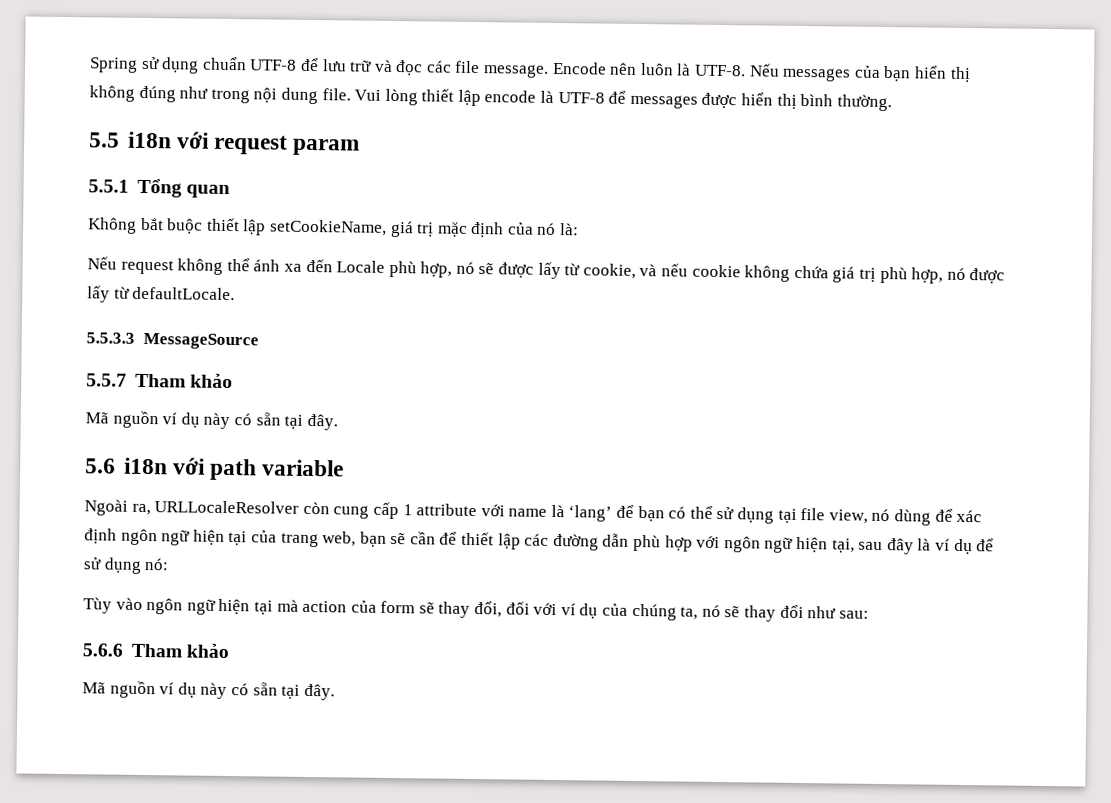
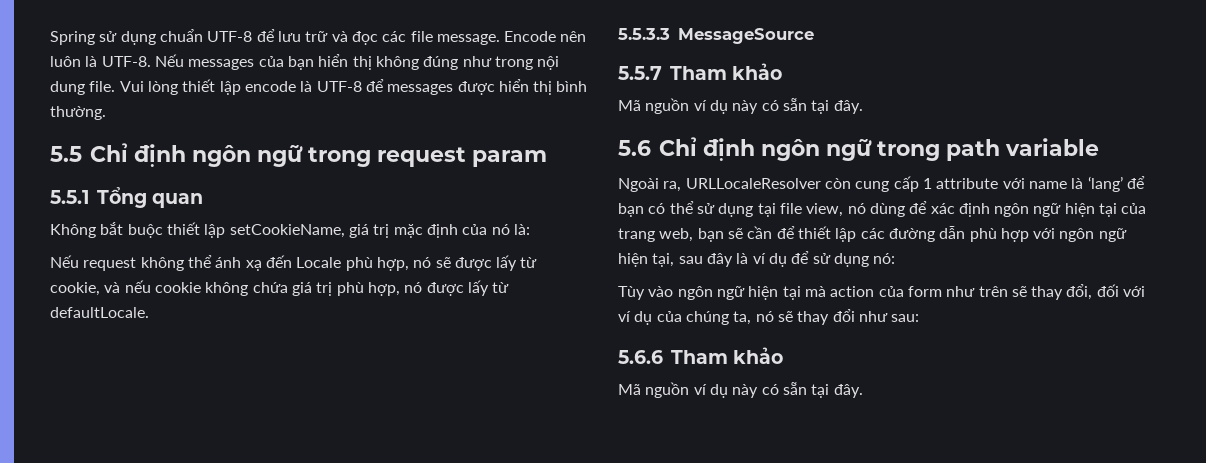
- 5.5 i18n với request param
+ 5.5 Chỉ định ngôn ngữ trong request param
- Nếu request không thể ánh xa đến Locale phù hợp, nó sẽ được lấy từ cookie, và nếu cookie không chứa giá trị phù hợp, nó được lấy từ defaultLocale.
+ Nếu request không thể ánh xạ đến Locale phù hợp, nó sẽ được lấy từ cookie, và nếu cookie không chứa giá trị phù hợp, nó được lấy từ defaultLocale.
- 5.6 i18n với path variable
+ 5.6 Chỉ định ngôn ngữ trong path variable
- Tùy vào ngôn ngữ hiện tại mà action của form sẽ thay đổi, đối với ví dụ của chúng ta, nó sẽ thay đổi như sau:
+ Tùy vào ngôn ngữ hiện tại mà action của form như trên sẽ thay đổi, đối với ví dụ của chúng ta, nó sẽ thay đổi như sau:

